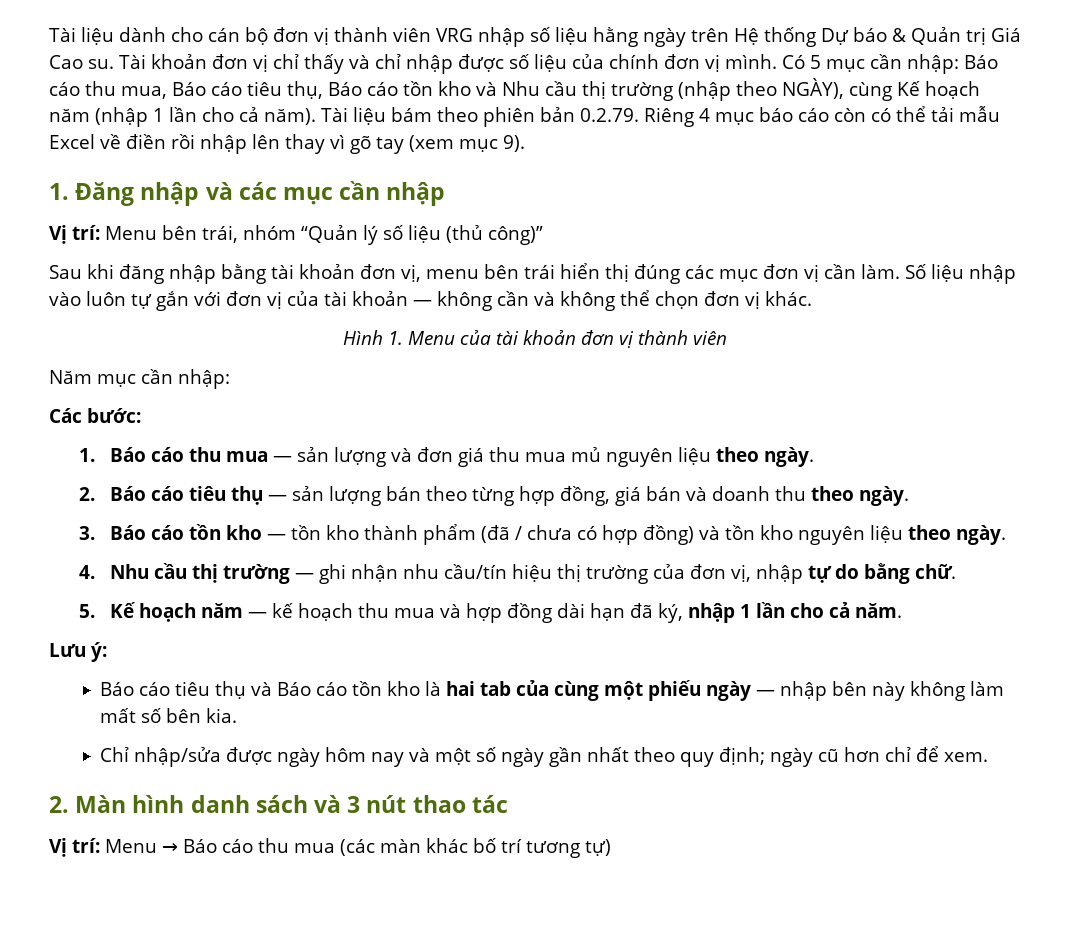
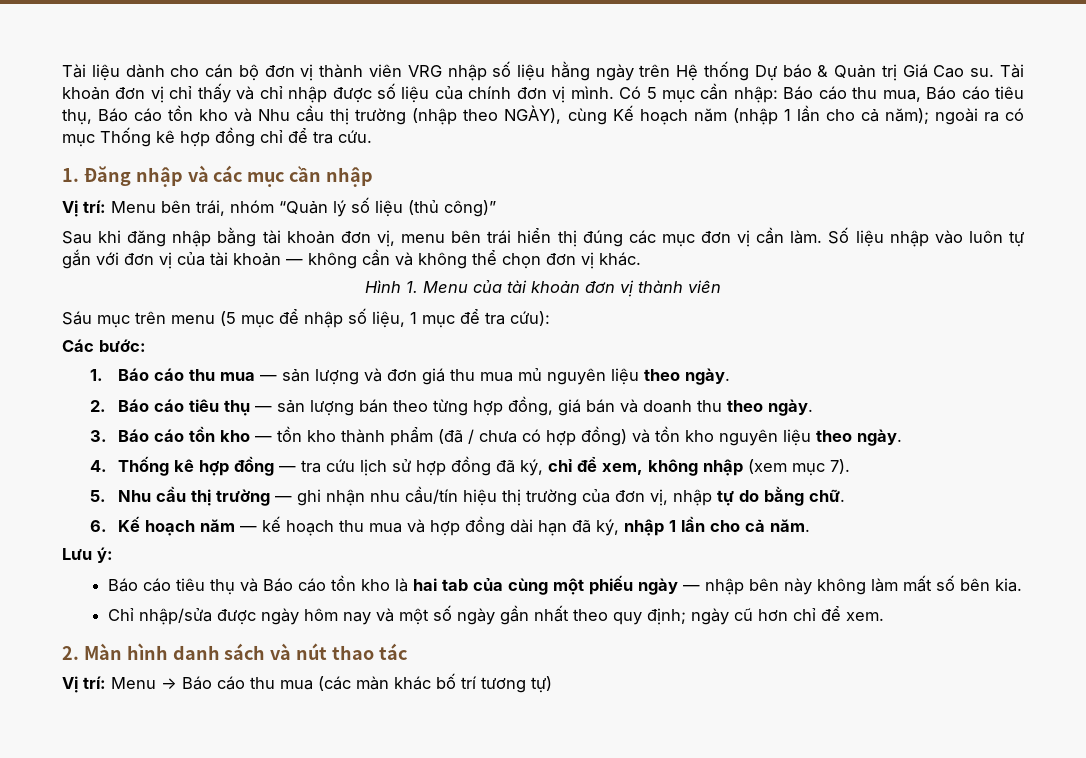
- Có 5 mục cần nhập: Báo cáo thu mua, Báo cáo tiêu thụ, Báo cáo tồn kho và Nhu cầu thị trường (nhập theo NGÀY), cùng Kế hoạch năm (nhập 1 lần cho cả năm). Tài liệu bám theo phiên bản 0.2.79. Riêng 4 mục báo cáo còn có thể tải mẫu Excel về điền rồi nhập lên thay vì gõ tay (xem mục 9).
+ Có 5 mục cần nhập: Báo cáo thu mua, Báo cáo tiêu thụ, Báo cáo tồn kho và Nhu cầu thị trường (nhập theo NGÀY), cùng Kế hoạch năm (nhập 1 lần cho cả năm); ngoài ra có mục Thống kê hợp đồng chỉ để tra cứu.
- Năm mục cần nhập:
+ Sáu mục trên menu (5 mục để nhập số liệu, 1 mục để tra cứu):
- 4. Nhu cầu thị trường — ghi nhận nhu cầu/tín hiệu thị trường của đơn vị, nhập tự do bằng chữ.
+ 4. Thống kê hợp đồng — tra cứu lịch sử hợp đồng đã ký, chỉ để xem, không nhập (xem mục 7).
+ 5. Nhu cầu thị trường — ghi nhận nhu cầu/tín hiệu thị trường của đơn vị, nhập tự do bằng chữ.
- 5. Kế hoạch năm — kế hoạch thu mua và hợp đồng dài hạn đã ký, nhập 1 lần cho cả năm.
+ 6. Kế hoạch năm — kế hoạch thu mua và hợp đồng dài hạn đã ký, nhập 1 lần cho cả năm.
- 2. Màn hình danh sách và 3 nút thao tác
+ 2. Màn hình danh sách và nút thao tác

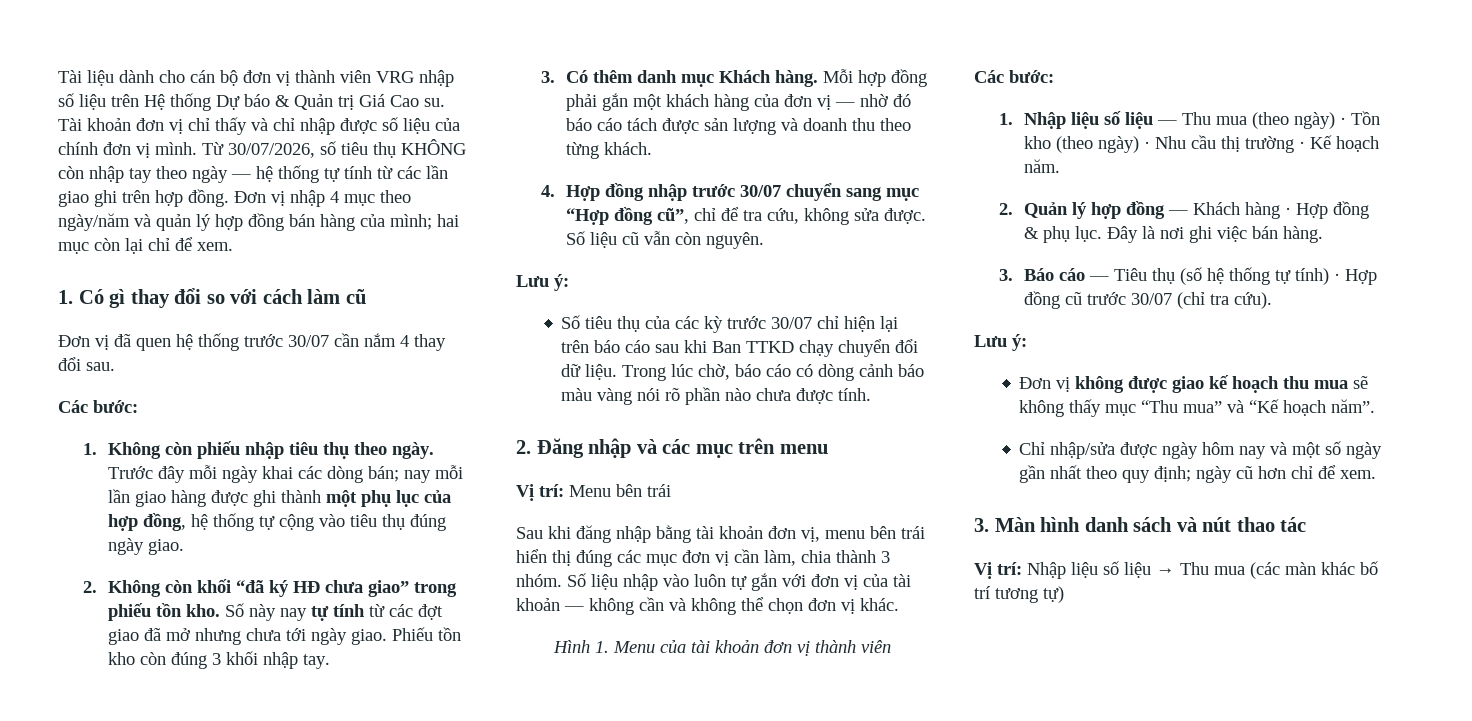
- Tài liệu dành cho cán bộ đơn vị thành viên VRG nhập số liệu hằng ngày trên Hệ thống Dự báo & Quản trị Giá Cao su.
+ Tài liệu dành cho cán bộ đơn vị thành viên VRG nhập số liệu trên Hệ thống Dự báo & Quản trị Giá Cao su.
- Có 5 mục cần nhập: Báo cáo thu mua, Báo cáo tiêu thụ, Báo cáo tồn kho và Nhu cầu thị trường (nhập theo NGÀY), cùng Kế hoạch năm (nhập 1 lần cho cả năm); ngoài ra có mục Thống kê hợp đồng chỉ để tra cứu.
- 1. Đăng nhập và các mục cần nhập
+ Từ 30/07/2026, số tiêu thụ KHÔNG còn nhập tay theo ngày — hệ thống tự tính từ các lần giao ghi trên hợp đồng. Đơn vị nhập 4 mục theo ngày/năm và quản lý hợp đồng bán hàng của mình; hai mục còn lại chỉ để xem.
+ 1. Có gì thay đổi so với cách làm cũ
+ Đơn vị đã quen hệ thống trước 30/07 cần nắm 4 thay đổi sau.
+ Các bước:
+ 1. Không còn phiếu nhập tiêu thụ theo ngày. Trước đây mỗi ngày khai các dòng bán; nay mỗi lần giao hàng được ghi thành một phụ lục của hợp đồng, hệ thống tự cộng vào tiêu thụ đúng ngày giao.
+ 2. Không còn khối “đã ký HĐ chưa giao” trong phiếu tồn kho. Số này nay tự tính từ các đợt giao đã mở nhưng chưa tới ngày giao. Phiếu tồn kho còn đúng 3 khối nhập tay.
+ 3. Có thêm danh mục Khách hàng. Mỗi hợp đồng phải gắn một khách hàng của đơn vị — nhờ đó báo cáo tách được sản lượng và doanh thu theo từng khách.
+ 4. Hợp đồng nhập trước 30/07 chuyển sang mục “Hợp đồng cũ”, chỉ để tra cứu, không sửa được. Số liệu cũ vẫn còn nguyên.
+ Lưu ý:
+ Số tiêu thụ của các kỳ trước 30/07 chỉ hiện lại trên báo cáo sau khi Ban TTKD chạy chuyển đổi dữ liệu. Trong lúc chờ, báo cáo có dòng cảnh báo màu vàng nói rõ phần nào chưa được tính.
+ 2. Đăng nhập và các mục trên menu
- Vị trí: Menu bên trái, nhóm “Quản lý số liệu (thủ công)”
+ Vị trí: Menu bên trái
- Sau khi đăng nhập bằng tài khoản đơn vị, menu bên trái hiển thị đúng các mục đơn vị cần làm.
+ Sau khi đăng nhập bằng tài khoản đơn vị, menu bên trái hiển thị đúng các mục đơn vị cần làm, chia thành 3 nhóm.
  Hình 1. Menu của tài khoản đơn vị thành viên
- Sáu mục trên menu (5 mục để nhập số liệu, 1 mục để tra cứu):
  Các bước:
- 1. Báo cáo thu mua — sản lượng và đơn giá thu mua mủ nguyên liệu theo ngày.
- 2. Báo cáo tiêu thụ — sản lượng bán theo từng hợp đồng, giá bán và doanh thu theo ngày.
- 3. Báo cáo tồn kho — tồn kho thành phẩm (đã / chưa có hợp đồng) và tồn kho nguyên liệu theo ngày.
- 4. Thống kê hợp đồng — tra cứu lịch sử hợp đồng đã ký, chỉ để xem, không nhập (xem mục 7).
- 5. Nhu cầu thị trường — ghi nhận nhu cầu/tín hiệu thị trường của đơn vị, nhập tự do bằng chữ.
- 6. Kế hoạch năm — kế hoạch thu mua và hợp đồng dài hạn đã ký, nhập 1 lần cho cả năm.
+ 1. Nhập liệu số liệu — Thu mua (theo ngày) · Tồn kho (theo ngày) · Nhu cầu thị trường · Kế hoạch năm.
+ 2. Quản lý hợp đồng — Khách hàng · Hợp đồng & phụ lục. Đây là nơi ghi việc bán hàng.
+ 3. Báo cáo — Tiêu thụ (số hệ thống tự tính) · Hợp đồng cũ trước 30/07 (chỉ tra cứu).
  Lưu ý:
- Báo cáo tiêu thụ và Báo cáo tồn kho là hai tab của cùng một phiếu ngày — nhập bên này không làm mất số bên kia.
+ Đơn vị không được giao kế hoạch thu mua sẽ không thấy mục “Thu mua” và “Kế hoạch năm”.
- 2. Màn hình danh sách và nút thao tác
+ 3. Màn hình danh sách và nút thao tác
- Vị trí: Menu → Báo cáo thu mua (các màn khác bố trí tương tự)
+ Vị trí: Nhập liệu số liệu → Thu mua (các màn khác bố trí tương tự)

